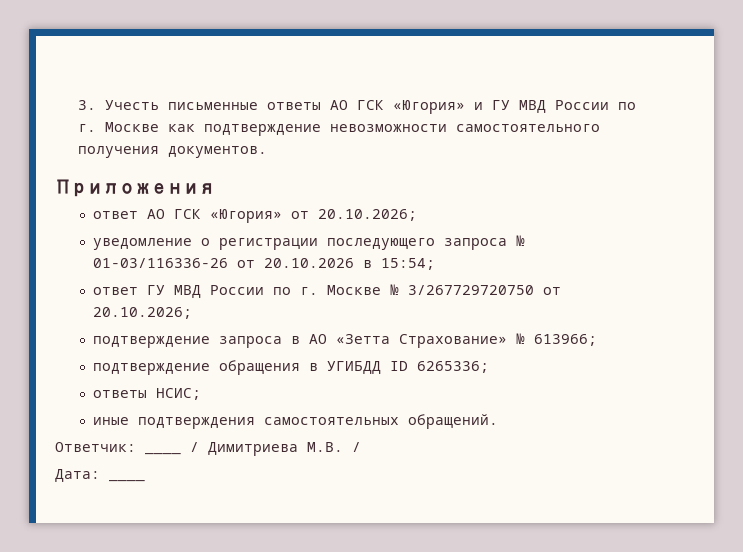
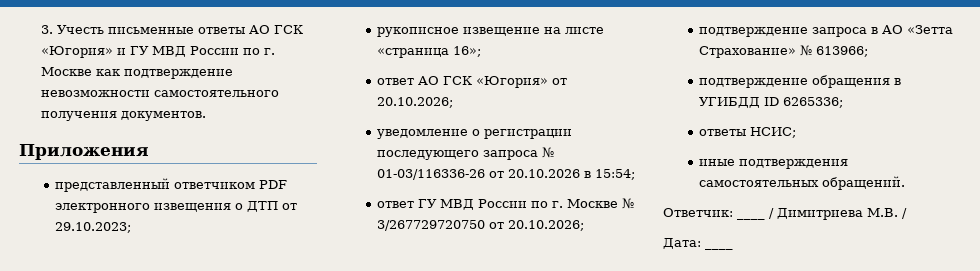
+ представленный ответчиком PDF электронного извещения о ДТП от 29.10.2023;
+ рукописное извещение на листе «страница 16»;

